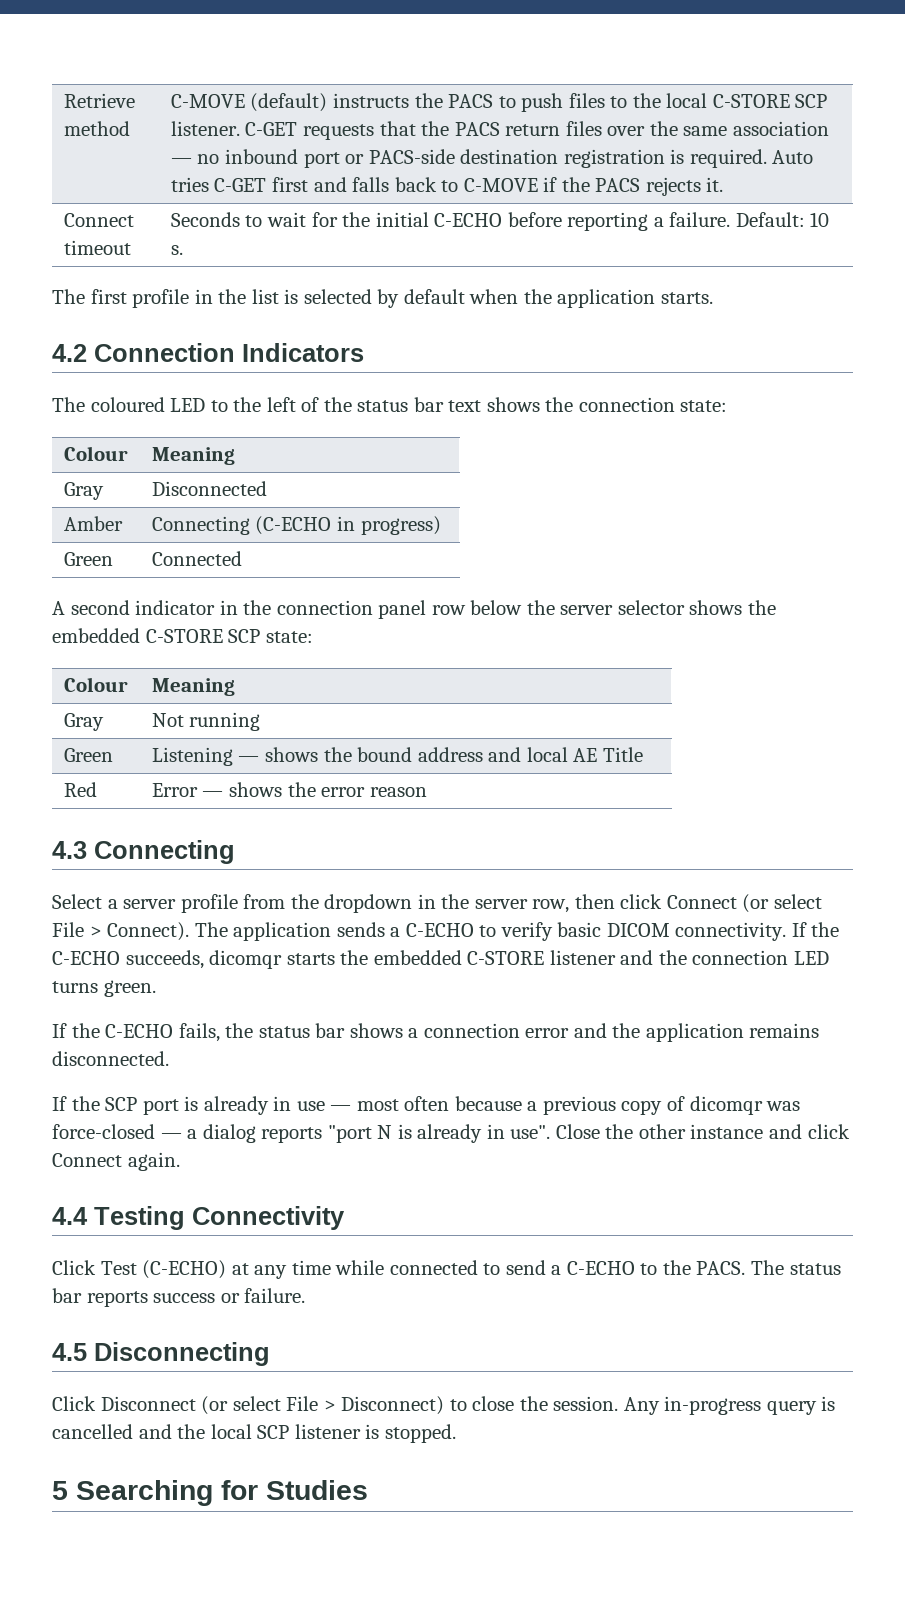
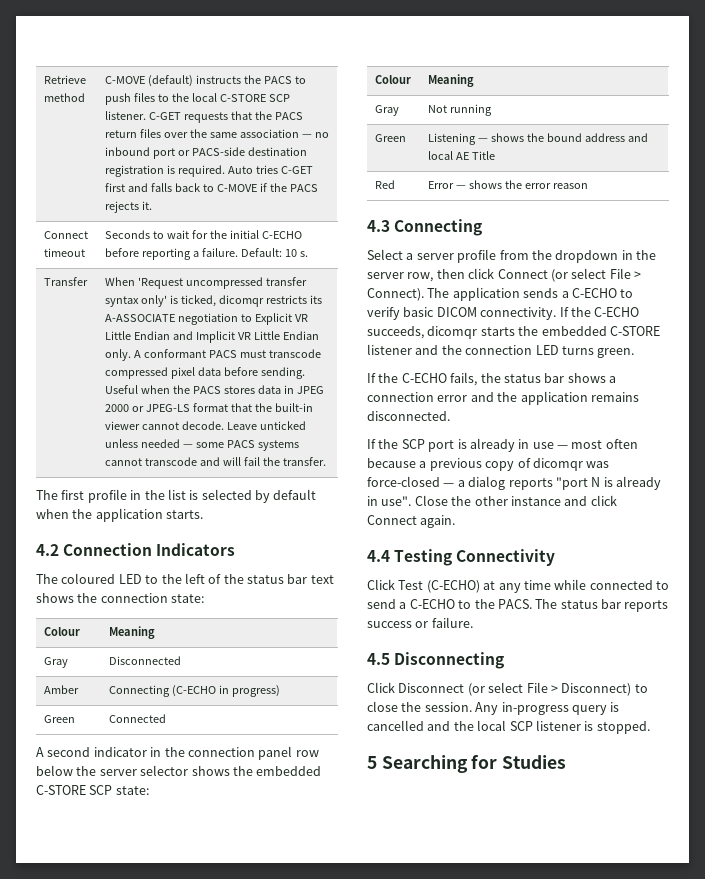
+ Transfer | When 'Request uncompressed transfer syntax only' is ticked, dicomqr restricts its A-ASSOCIATE negotiation to Explicit VR Little Endian and Implicit VR Little Endian only. A conformant PACS must transcode compressed pixel data before sending. Useful when the PACS stores data in JPEG 2000 or JPEG-LS format that the built-in viewer cannot decode. Leave unticked unless needed — some PACS systems cannot transcode and will fail the transfer.

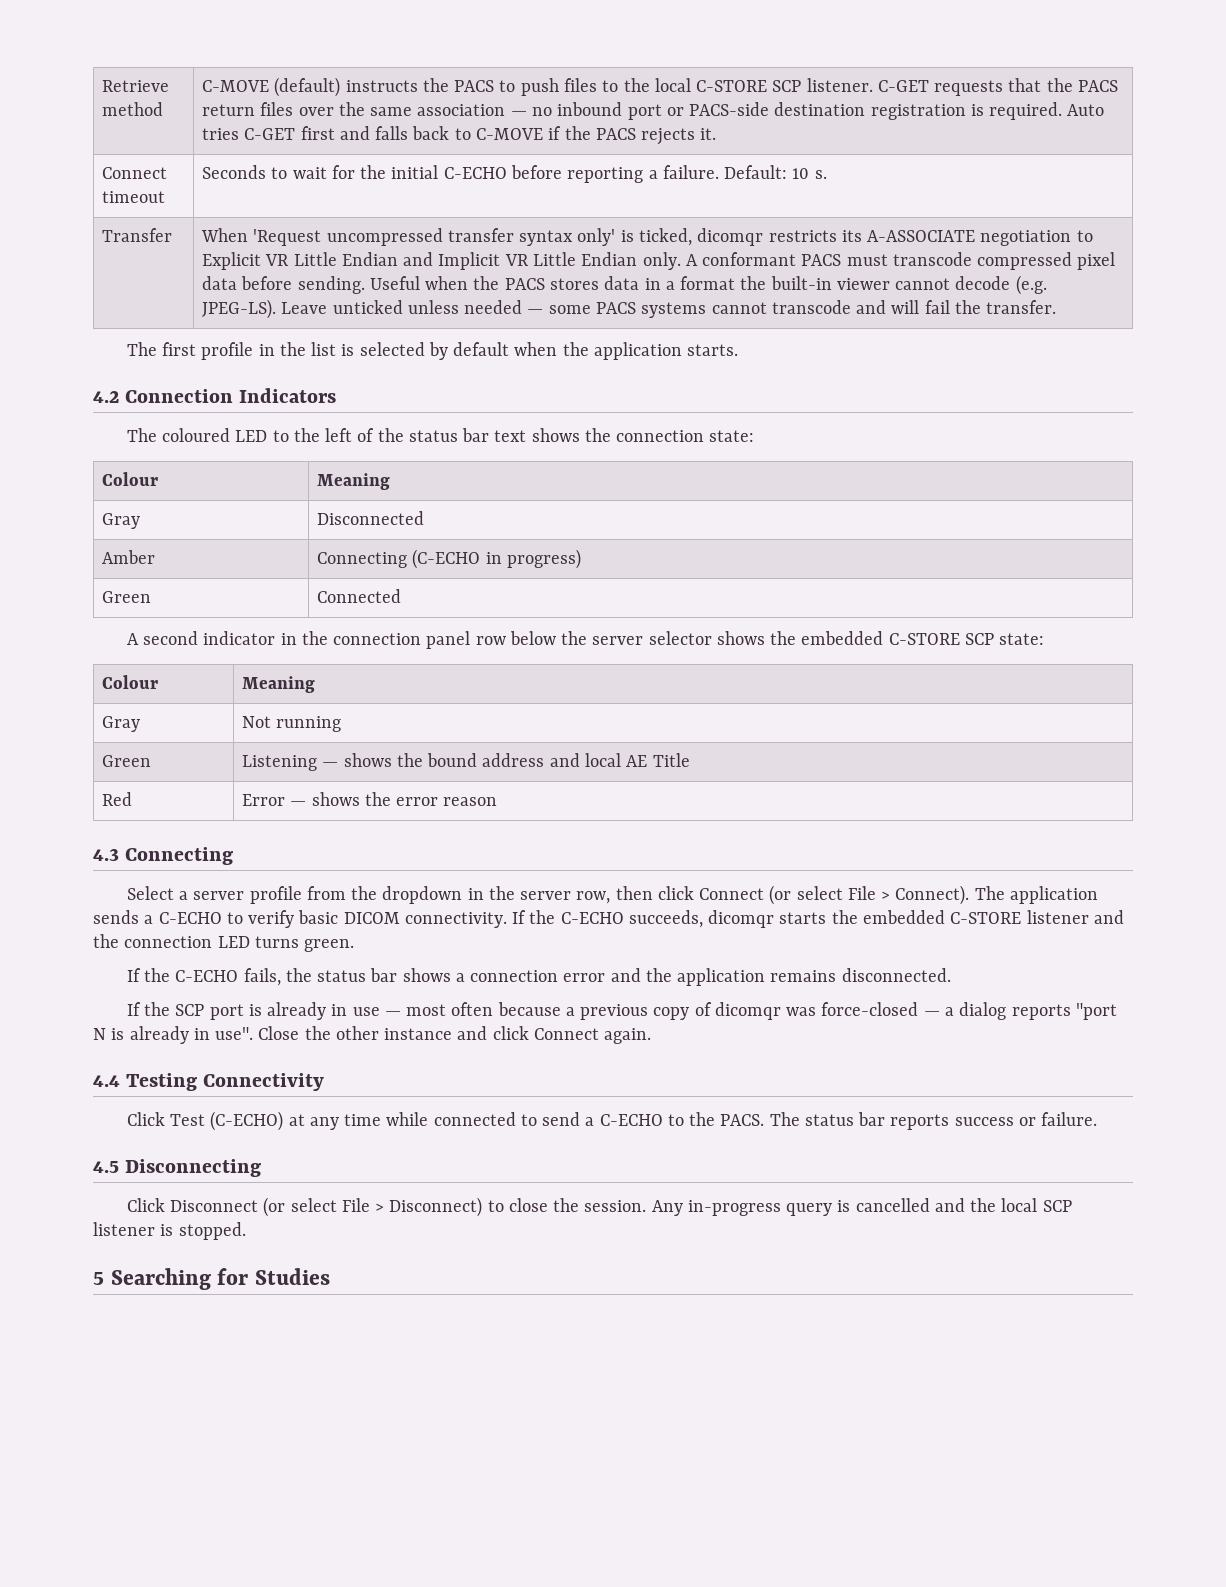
- Useful when the PACS stores data in JPEG 2000 or JPEG-LS format that the built-in viewer cannot decode.
+ Useful when the PACS stores data in a format the built-in viewer cannot decode (e.g. JPEG-LS).

